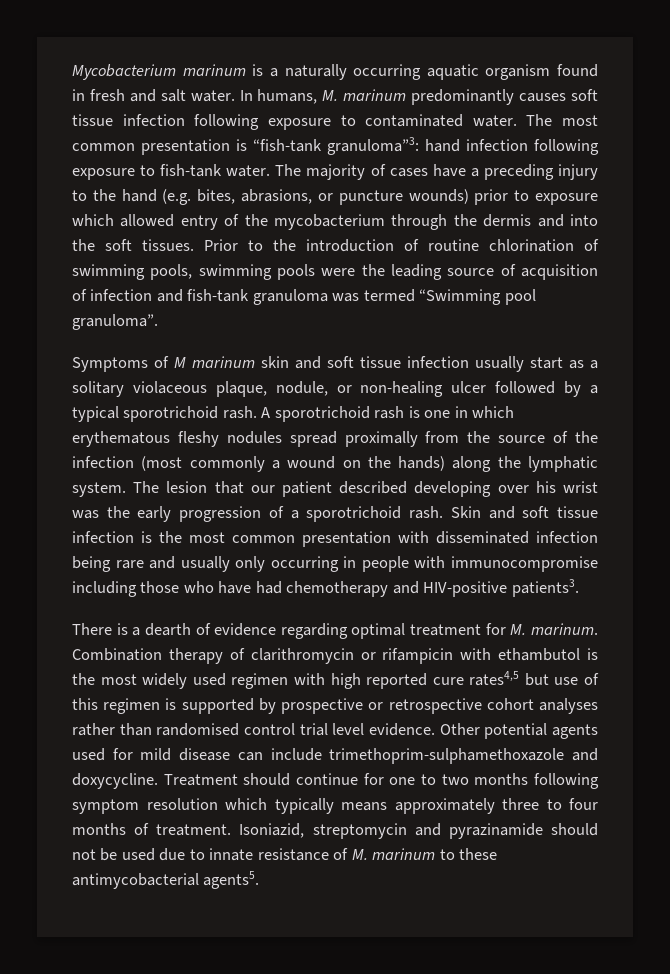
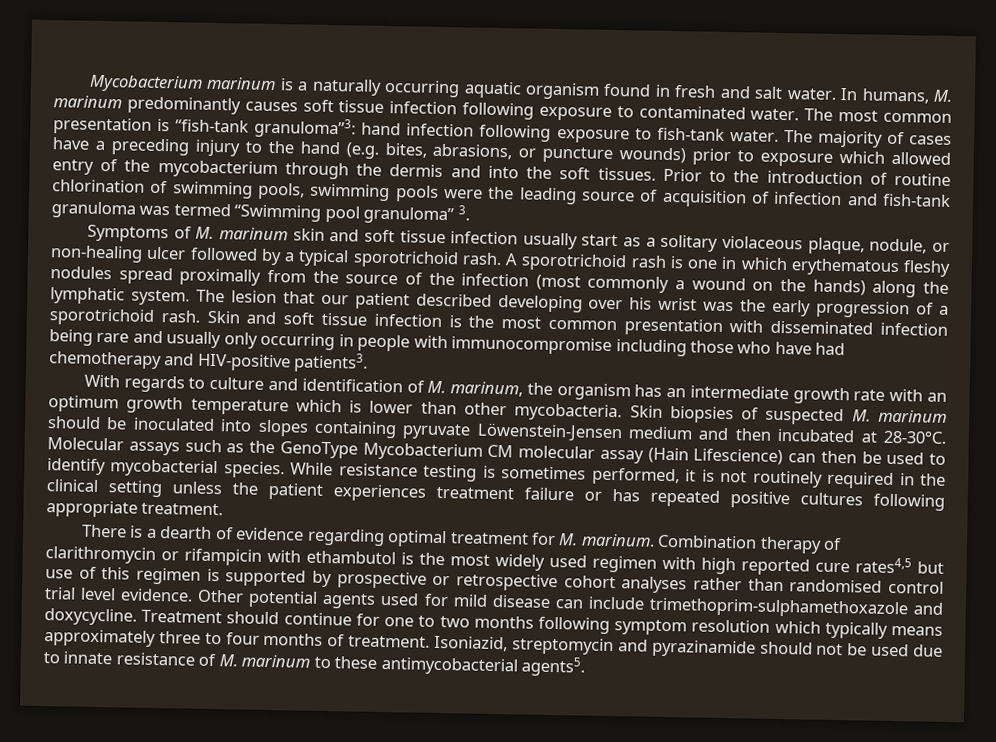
- Prior to the introduction of routine chlorination of swimming pools, swimming pools were the leading source of acquisition of infection and fish-tank granuloma was termed “Swimming pool granuloma”.
+ Prior to the introduction of routine chlorination of swimming pools, swimming pools were the leading source of acquisition of infection and fish-tank granuloma was termed “Swimming pool granuloma” 3.
- Symptoms of M marinum skin and soft tissue infection usually start as a solitary violaceous plaque, nodule, or non-healing ulcer followed by a typical sporotrichoid rash.
+ Symptoms of M. marinum skin and soft tissue infection usually start as a solitary violaceous plaque, nodule, or non-healing ulcer followed by a typical sporotrichoid rash.
+ With regards to culture and identification of M. marinum, the organism has an intermediate growth rate with an optimum growth temperature which is lower than other mycobacteria. Skin biopsies of suspected M. marinum should be inoculated into slopes containing pyruvate Löwenstein-Jensen medium and then incubated at 28-30°C. Molecular assays such as the GenoType Mycobacterium CM molecular assay (Hain Lifescience) can then be used to identify mycobacterial species. While resistance testing is sometimes performed, it is not routinely required in the clinical setting unless the patient experiences treatment failure or has repeated positive cultures following appropriate treatment.

